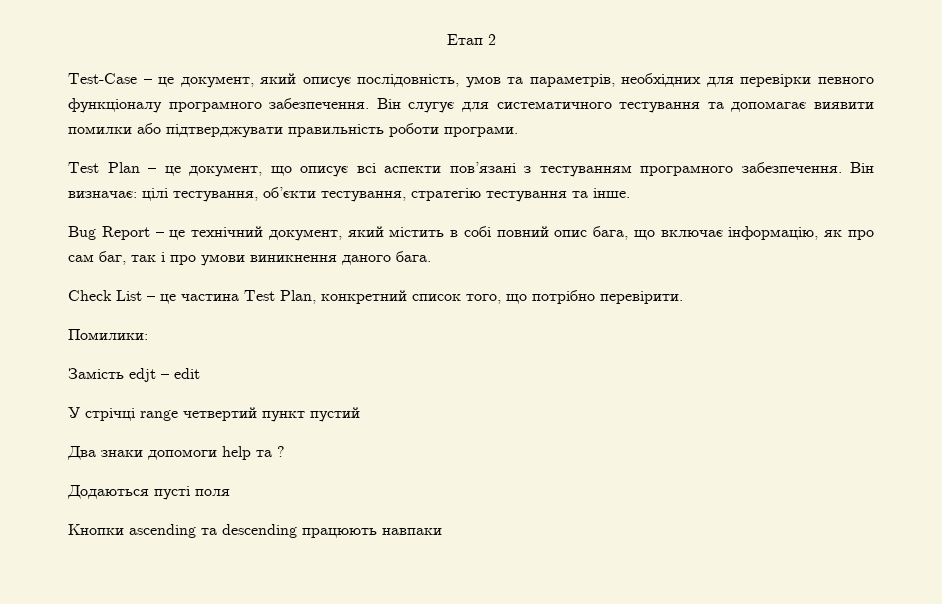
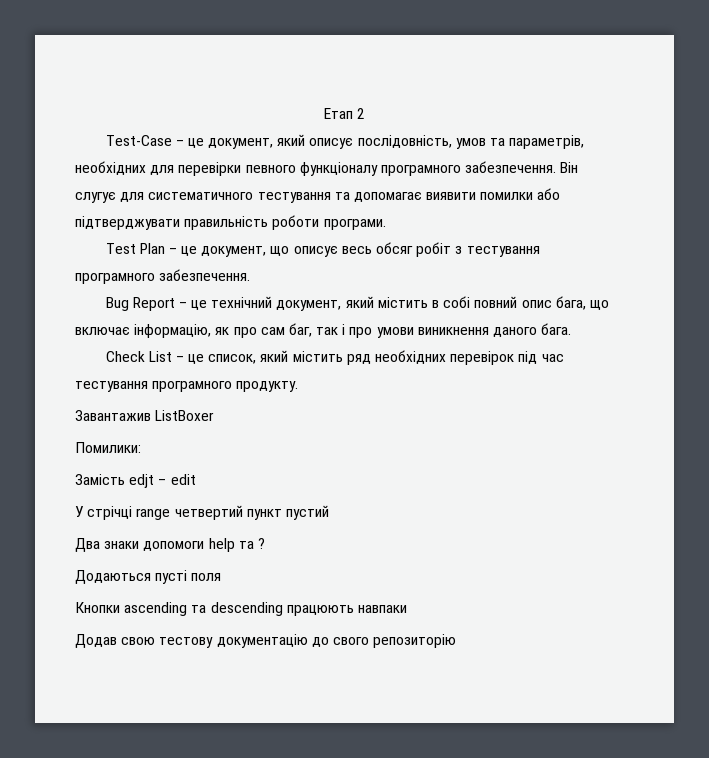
- Test Plan – це документ, що описує всі аспекти пов’язані з тестуванням програмного забезпечення. Він визначає: цілі тестування, об’єкти тестування, стратегію тестування та інше.
+ Test Plan – це документ, що описує весь обсяг робіт з тестування програмного забезпечення.
- Check List – це частина Test Plan, конкретний список того, що потрібно перевірити.
+ Check List – це список, який містить ряд необхідних перевірок під час тестування програмного продукту.
+ Завантажив ListBoxer
+ Додав свою тестову документацію до свого репозиторію

